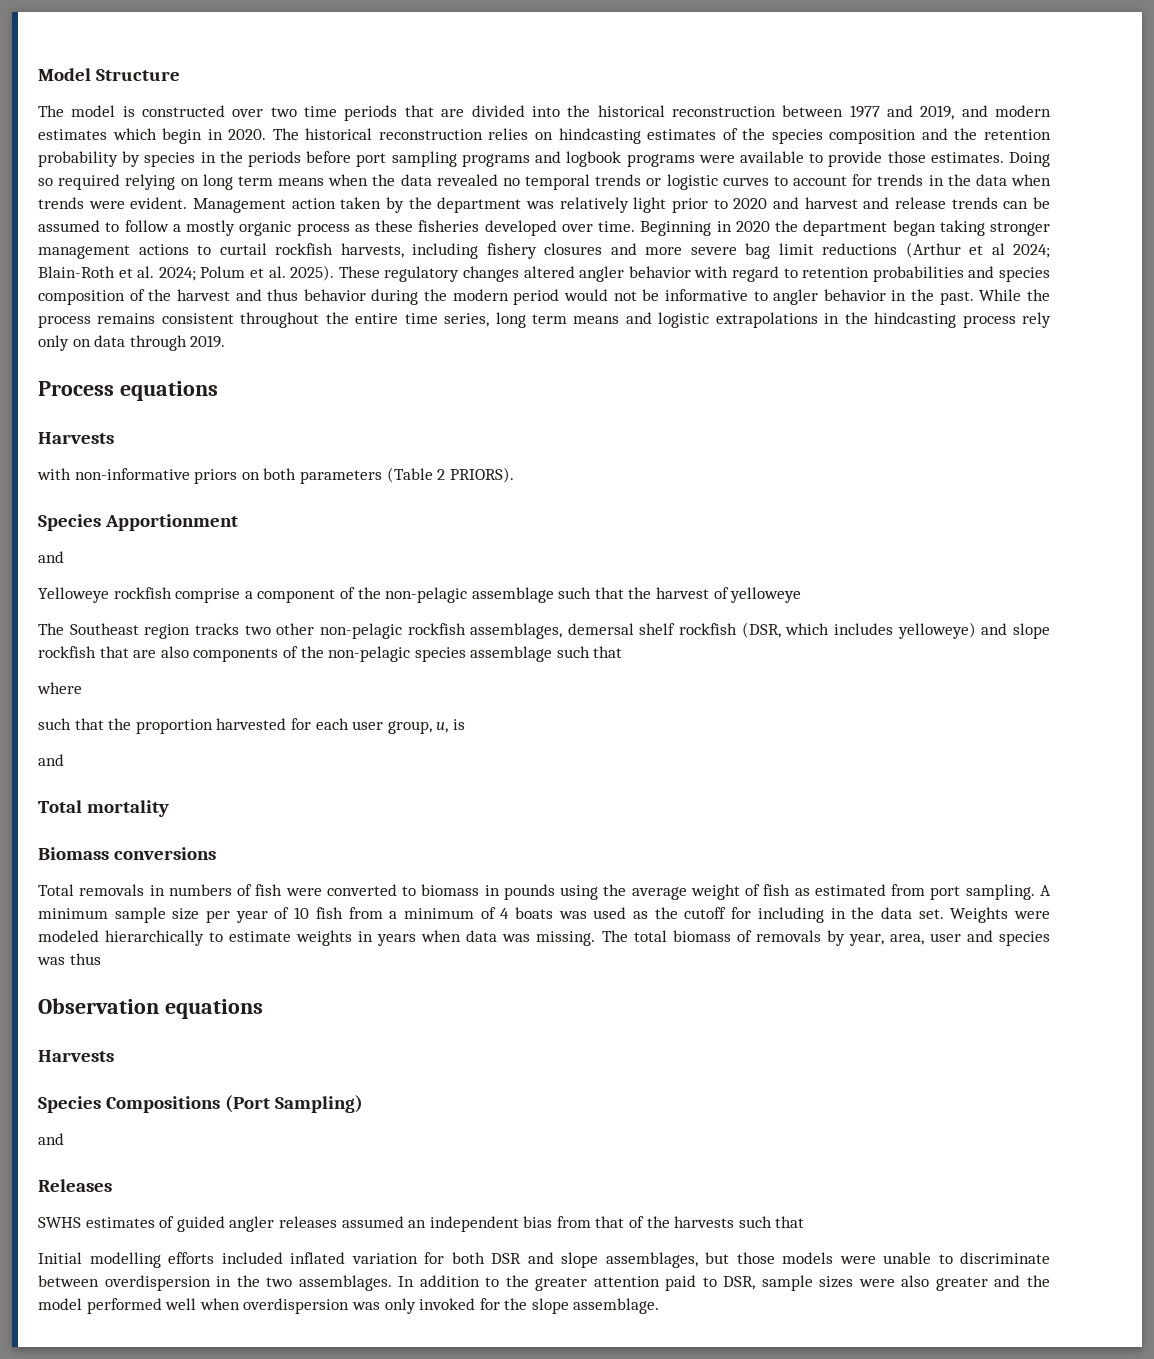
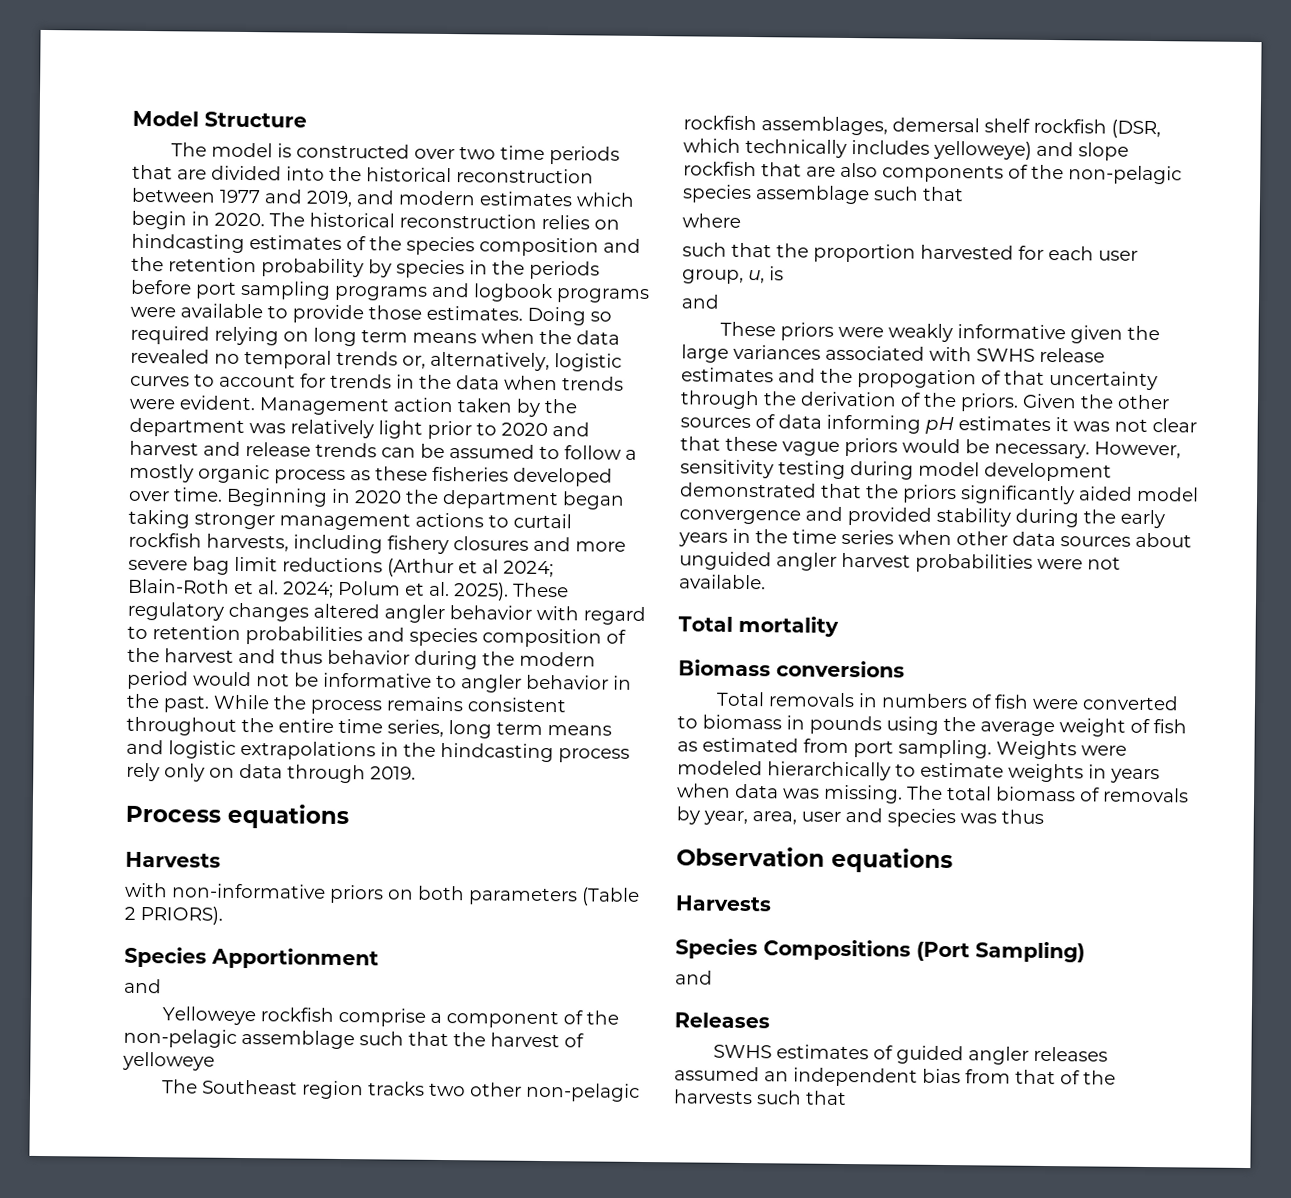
- Doing so required relying on long term means when the data revealed no temporal trends or logistic curves to account for trends in the data when trends were evident.
+ Doing so required relying on long term means when the data revealed no temporal trends or, alternatively, logistic curves to account for trends in the data when trends were evident.
- The Southeast region tracks two other non-pelagic rockfish assemblages, demersal shelf rockfish (DSR, which includes yelloweye) and slope rockfish that are also components of the non-pelagic species assemblage such that
+ The Southeast region tracks two other non-pelagic rockfish assemblages, demersal shelf rockfish (DSR, which technically includes yelloweye) and slope rockfish that are also components of the non-pelagic species assemblage such that
+ These priors were weakly informative given the large variances associated with SWHS release estimates and the propogation of that uncertainty through the derivation of the priors. Given the other sources of data informing pH estimates it was not clear that these vague priors would be necessary. However, sensitivity testing during model development demonstrated that the priors significantly aided model convergence and provided stability during the early years in the time series when other data sources about unguided angler harvest probabilities were not available.
- A minimum sample size per year of 10 fish from a minimum of 4 boats was used as the cutoff for including in the data set.
- Initial modelling efforts included inflated variation for both DSR and slope assemblages, but those models were unable to discriminate between overdispersion in the two assemblages. In addition to the greater attention paid to DSR, sample sizes were also greater and the model performed well when overdispersion was only invoked for the slope assemblage.

